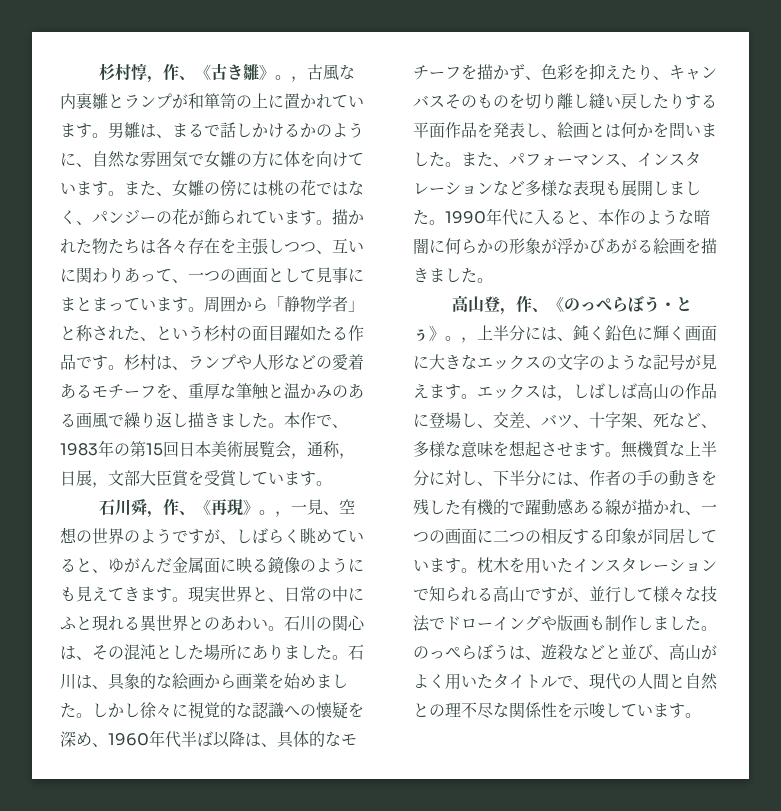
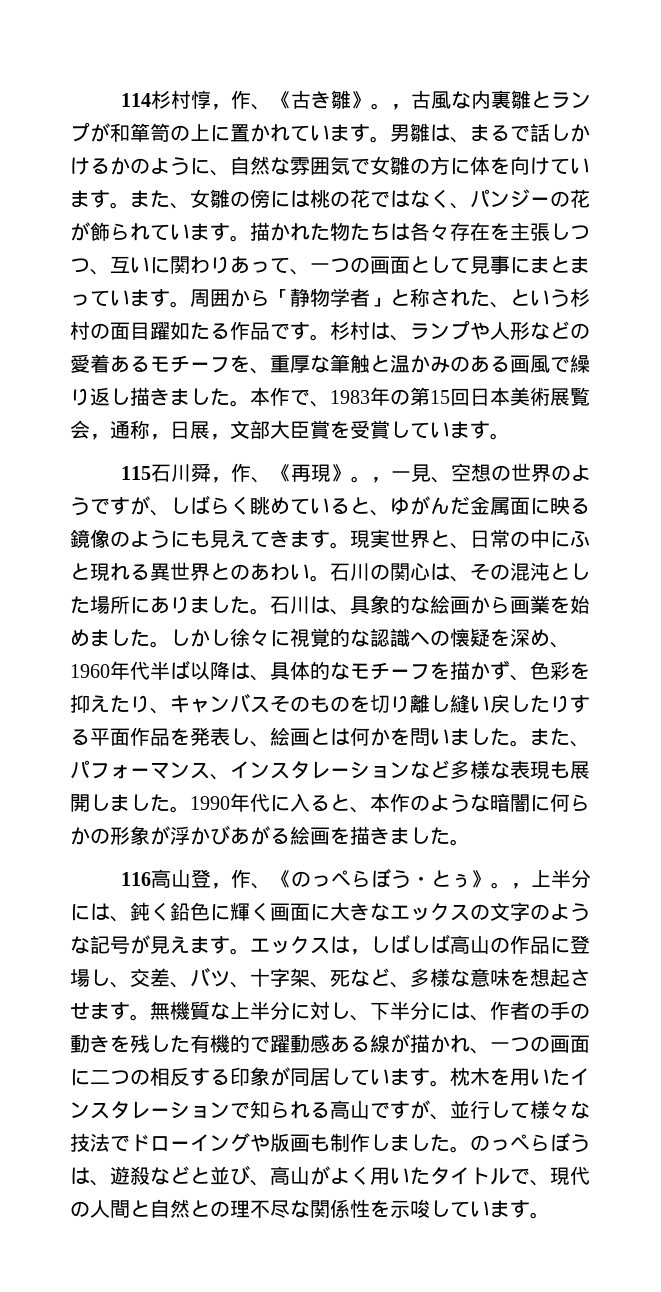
- 杉村惇，作、《古き雛》。
+ 114杉村惇，作、《古き雛》。
- 石川舜，作、《再現》。
+ 115石川舜，作、《再現》。
- 高山登，作、《のっぺらぼう・とぅ》。
+ 116高山登，作、《のっぺらぼう・とぅ》。

